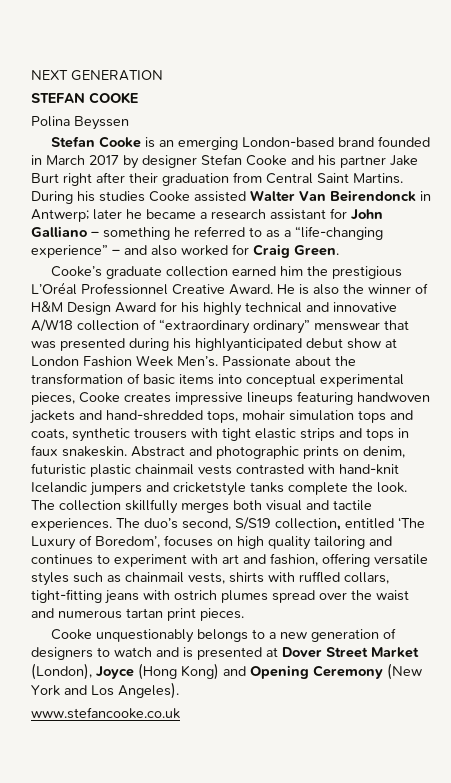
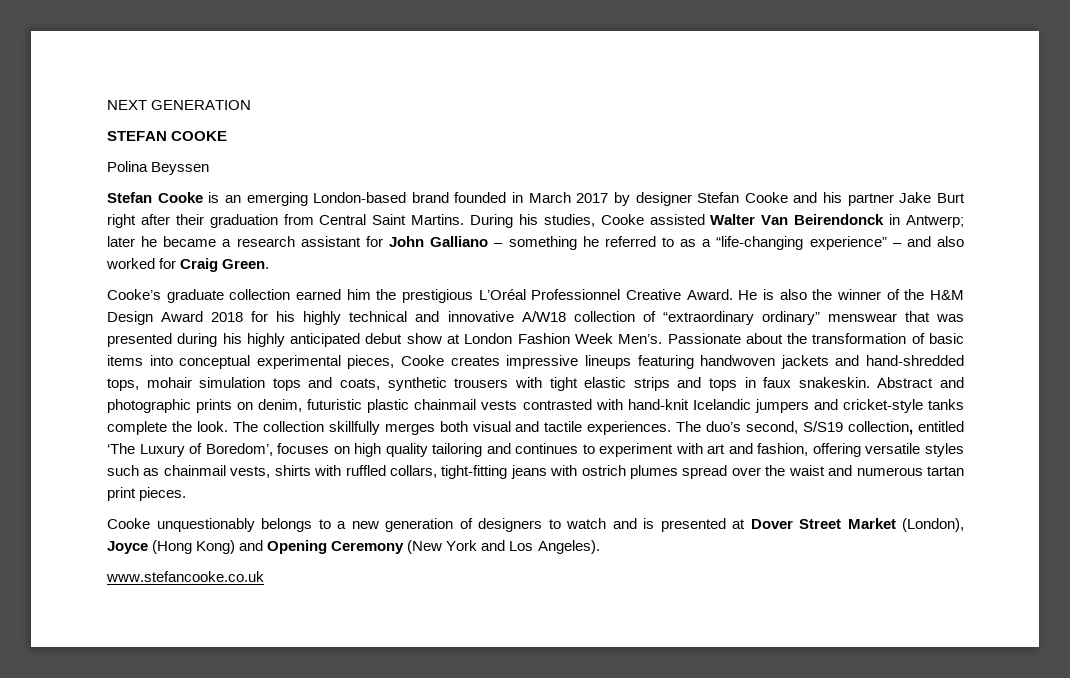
- During his studies Cooke assisted Walter Van Beirendonck in Antwerp; later he became a research assistant for John Galliano – something he referred to as a “life-changing experience” – and also worked for Craig Green.
+ During his studies, Cooke assisted Walter Van Beirendonck in Antwerp; later he became a research assistant for John Galliano – something he referred to as a “life-changing experience” – and also worked for Craig Green.
- He is also the winner of H&M Design Award for his highly technical and innovative A/W18 collection of “extraordinary ordinary” menswear that was presented during his highlyanticipated debut show at London Fashion Week Men’s.
+ He is also the winner of the H&M Design Award 2018 for his highly technical and innovative A/W18 collection of “extraordinary ordinary” menswear that was presented during his highly anticipated debut show at London Fashion Week Men’s.
- Abstract and photographic prints on denim, futuristic plastic chainmail vests contrasted with hand-knit Icelandic jumpers and cricketstyle tanks complete the look.
+ Abstract and photographic prints on denim, futuristic plastic chainmail vests contrasted with hand-knit Icelandic jumpers and cricket-style tanks complete the look.

